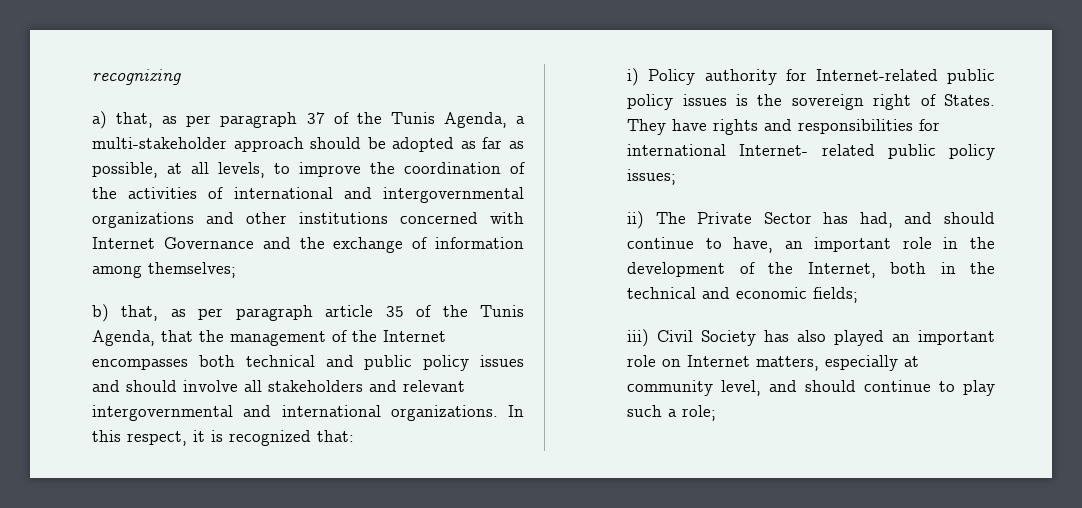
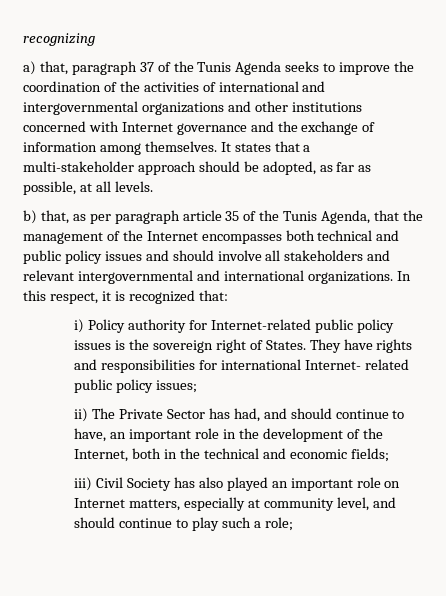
- a) that, as per paragraph 37 of the Tunis Agenda, a multi-stakeholder approach should be adopted as far as possible, at all levels, to improve the coordination of the activities of international and intergovernmental organizations and other institutions concerned with Internet Governance and the exchange of information among themselves;
+ a) that, paragraph 37 of the Tunis Agenda seeks to improve the coordination of the activities of international and intergovernmental organizations and other institutions concerned with Internet governance and the exchange of information among themselves. It states that a multi-stakeholder approach should be adopted, as far as possible, at all levels.

